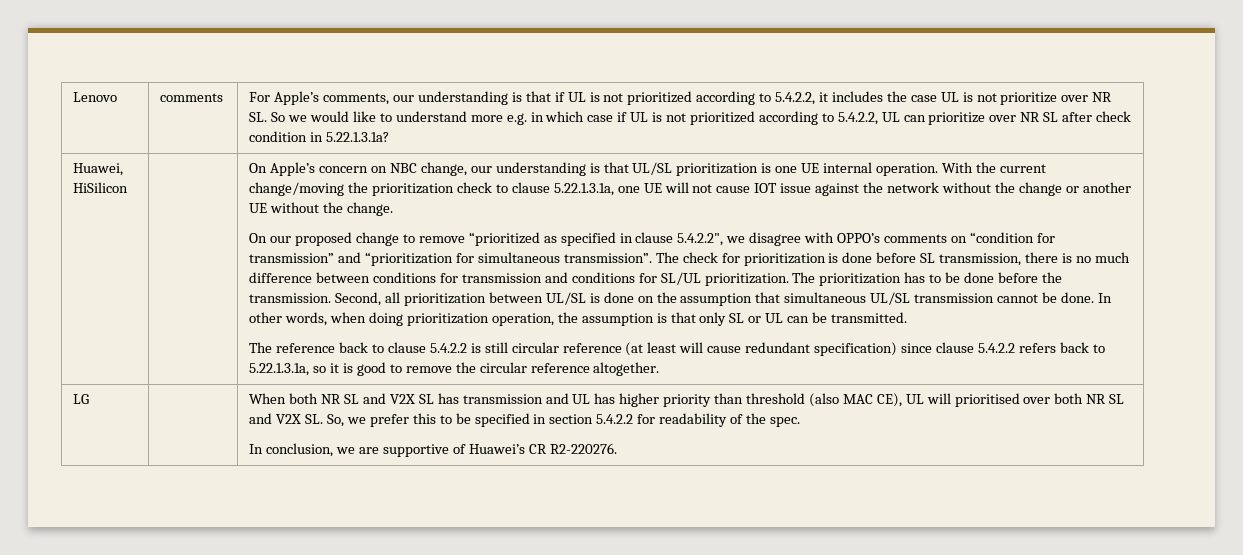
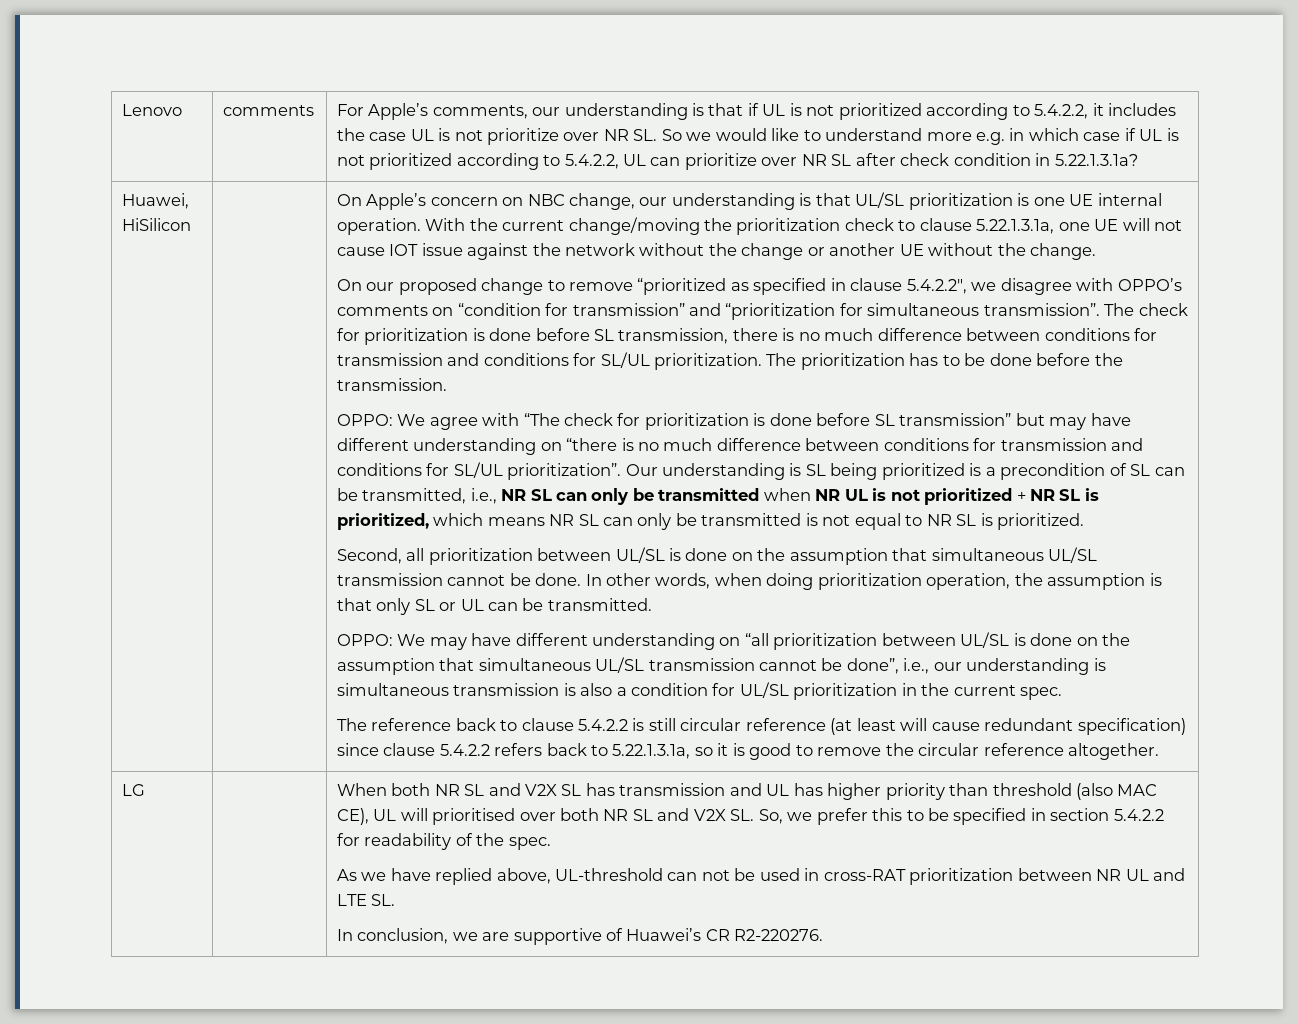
- The prioritization has to be done before the transmission. Second, all prioritization between UL/SL is done on the assumption that simultaneous UL/SL transmission cannot be done.
+ The prioritization has to be done before the transmission.
+ OPPO: We agree with “The check for prioritization is done before SL transmission” but may have different understanding on “there is no much difference between conditions for transmission and conditions for SL/UL prioritization”. Our understanding is SL being prioritized is a precondition of SL can be transmitted, i.e., NR SL can only be transmitted when NR UL is not prioritized + NR SL is prioritized, which means NR SL can only be transmitted is not equal to NR SL is prioritized.
+ Second, all prioritization between UL/SL is done on the assumption that simultaneous UL/SL transmission cannot be done.
+ OPPO: We may have different understanding on “all prioritization between UL/SL is done on the assumption that simultaneous UL/SL transmission cannot be done”, i.e., our understanding is simultaneous transmission is also a condition for UL/SL prioritization in the current spec.
+ As we have replied above, UL-threshold can not be used in cross-RAT prioritization between NR UL and LTE SL.

